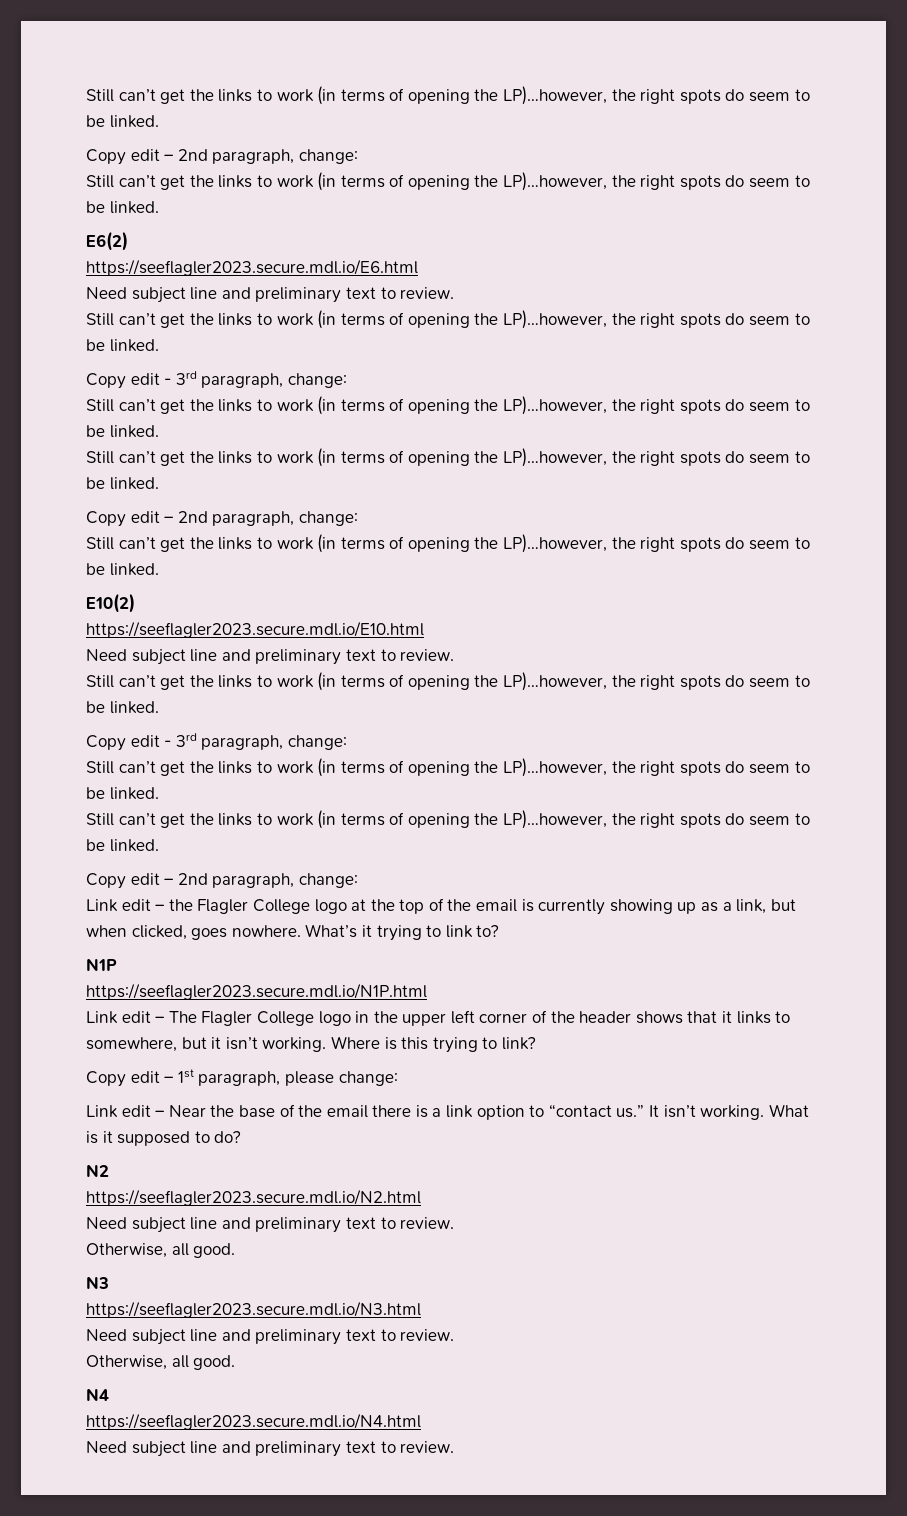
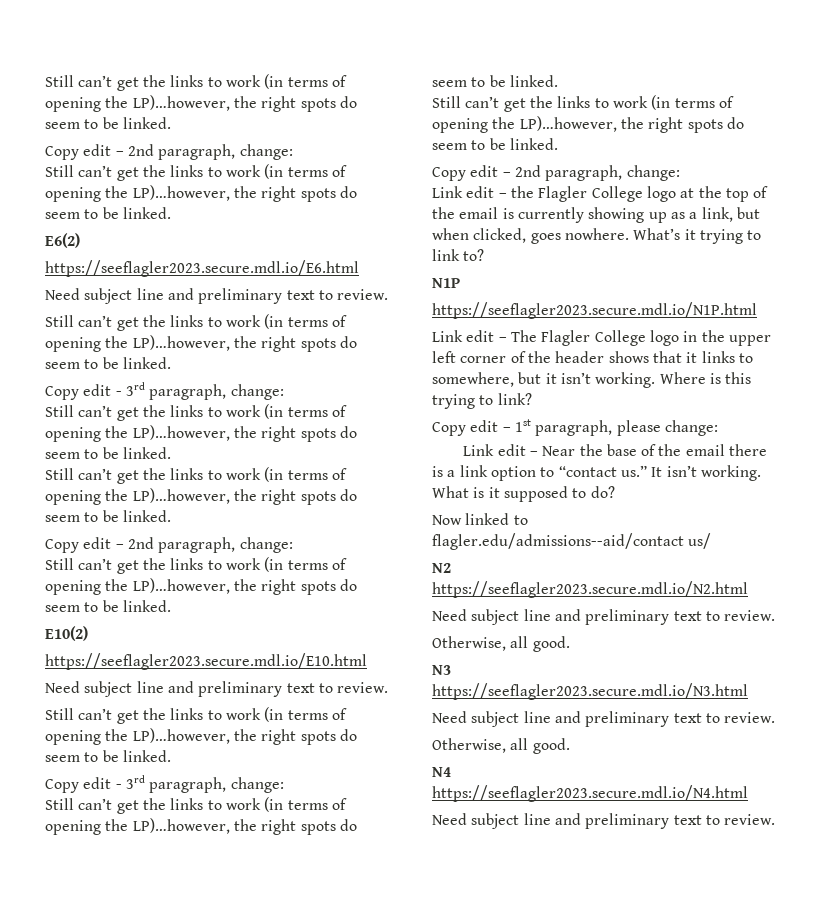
+ Now linked to flagler.edu/admissions--aid/contact us/

